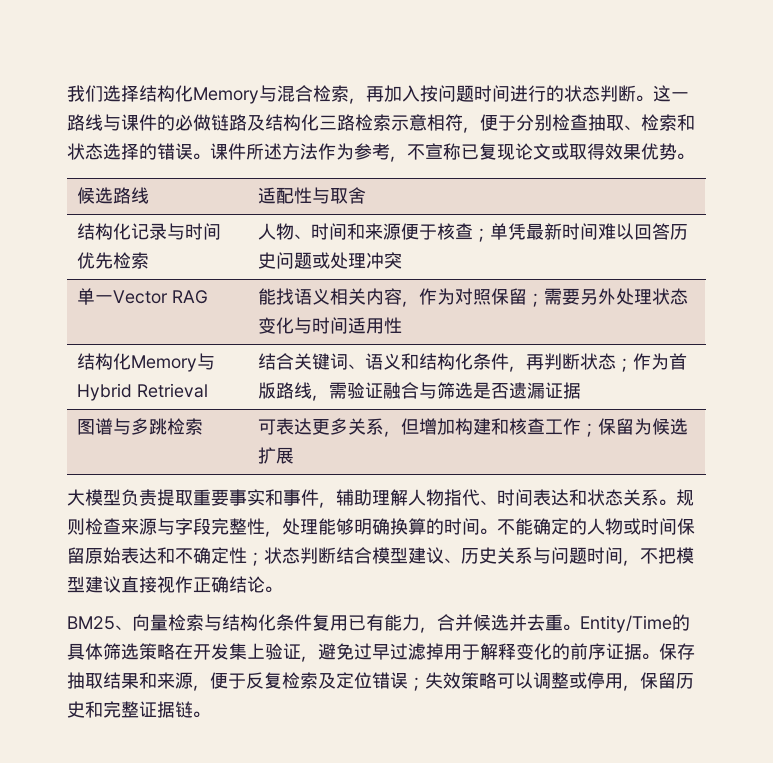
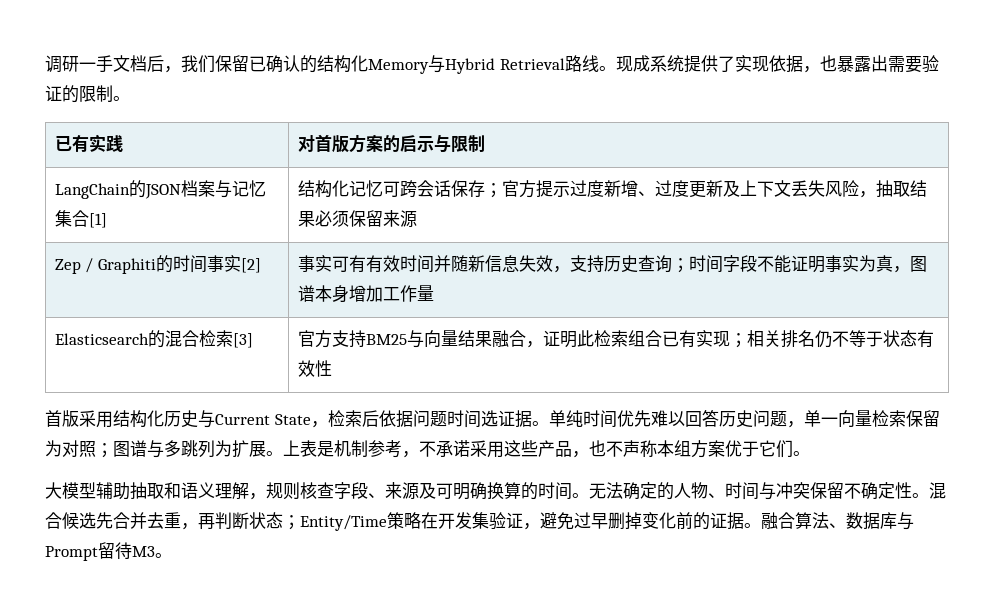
- 我们选择结构化Memory与混合检索，再加入按问题时间进行的状态判断。这一路线与课件的必做链路及结构化三路检索示意相符，便于分别检查抽取、检索和状态选择的错误。课件所述方法作为参考，不宣称已复现论文或取得效果优势。
- 候选路线 | 适配性与取舍
- 结构化记录与时间优先检索 | 人物、时间和来源便于核查；单凭最新时间难以回答历史问题或处理冲突
- 单一Vector RAG | 能找语义相关内容，作为对照保留；需要另外处理状态变化与时间适用性
- 结构化Memory与Hybrid Retrieval | 结合关键词、语义和结构化条件，再判断状态；作为首版路线，需验证融合与筛选是否遗漏证据
- 图谱与多跳检索 | 可表达更多关系，但增加构建和核查工作；保留为候选扩展
- 大模型负责提取重要事实和事件，辅助理解人物指代、时间表达和状态关系。规则检查来源与字段完整性，处理能够明确换算的时间。
+ 调研一手文档后，我们保留已确认的结构化Memory与Hybrid Retrieval路线。现成系统提供了实现依据，也暴露出需要验证的限制。
+ 已有实践 | 对首版方案的启示与限制
+ LangChain的JSON档案与记忆集合[1] | 结构化记忆可跨会话保存；官方提示过度新增、过度更新及上下文丢失风险，抽取结果必须保留来源
+ Zep / Graphiti的时间事实[2] | 事实可有有效时间并随新信息失效，支持历史查询；时间字段不能证明事实为真，图谱本身增加工作量
+ Elasticsearch的混合检索[3] | 官方支持BM25与向量结果融合，证明此检索组合已有实现；相关排名仍不等于状态有效性
+ 首版采用结构化历史与Current State，检索后依据问题时间选证据。单纯时间优先难以回答历史问题，单一向量检索保留为对照；图谱与多跳列为扩展。上表是机制参考，不承诺采用这些产品，也不声称本组方案优于它们。
+ 大模型辅助抽取和语义理解，规则核查字段、来源及可明确换算的时间。
- 不能确定的人物或时间保留原始表达和不确定性；状态判断结合模型建议、历史关系与问题时间，不把模型建议直接视作正确结论。
- BM25、向量检索与结构化条件复用已有能力，合并候选并去重。Entity/Time的具体筛选策略在开发集上验证，避免过早过滤掉用于解释变化的前序证据。保存抽取结果和来源，便于反复检索及定位错误；失效策略可以调整或停用，保留历史和完整证据链。
+ 无法确定的人物、时间与冲突保留不确定性。混合候选先合并去重，再判断状态；Entity/Time策略在开发集验证，避免过早删掉变化前的证据。融合算法、数据库与Prompt留待M3。

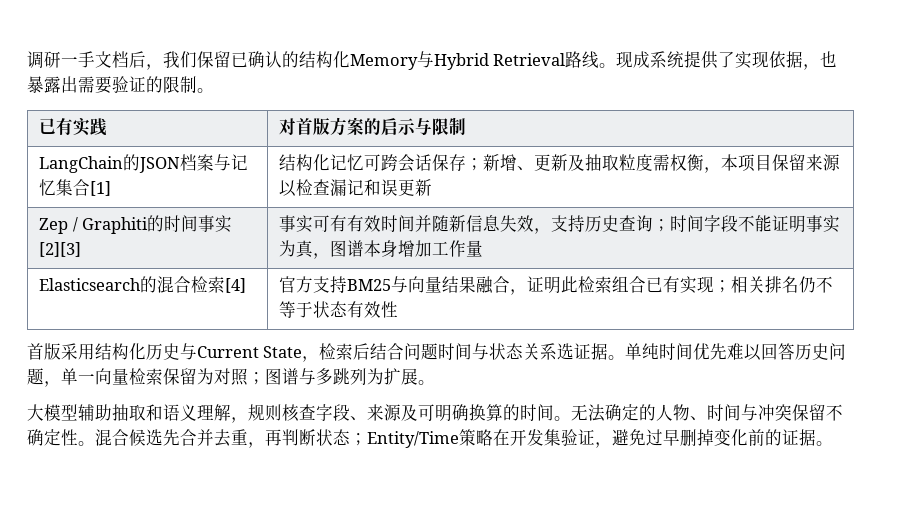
- LangChain的JSON档案与记忆集合[1] | 结构化记忆可跨会话保存；官方提示过度新增、过度更新及上下文丢失风险，抽取结果必须保留来源
+ LangChain的JSON档案与记忆集合[1] | 结构化记忆可跨会话保存；新增、更新及抽取粒度需权衡，本项目保留来源以检查漏记和误更新
- Zep / Graphiti的时间事实[2] | 事实可有有效时间并随新信息失效，支持历史查询；时间字段不能证明事实为真，图谱本身增加工作量
+ Zep / Graphiti的时间事实[2][3] | 事实可有有效时间并随新信息失效，支持历史查询；时间字段不能证明事实为真，图谱本身增加工作量
- Elasticsearch的混合检索[3] | 官方支持BM25与向量结果融合，证明此检索组合已有实现；相关排名仍不等于状态有效性
+ Elasticsearch的混合检索[4] | 官方支持BM25与向量结果融合，证明此检索组合已有实现；相关排名仍不等于状态有效性
- 首版采用结构化历史与Current State，检索后依据问题时间选证据。
+ 首版采用结构化历史与Current State，检索后结合问题时间与状态关系选证据。
- 上表是机制参考，不承诺采用这些产品，也不声称本组方案优于它们。
- 融合算法、数据库与Prompt留待M3。

